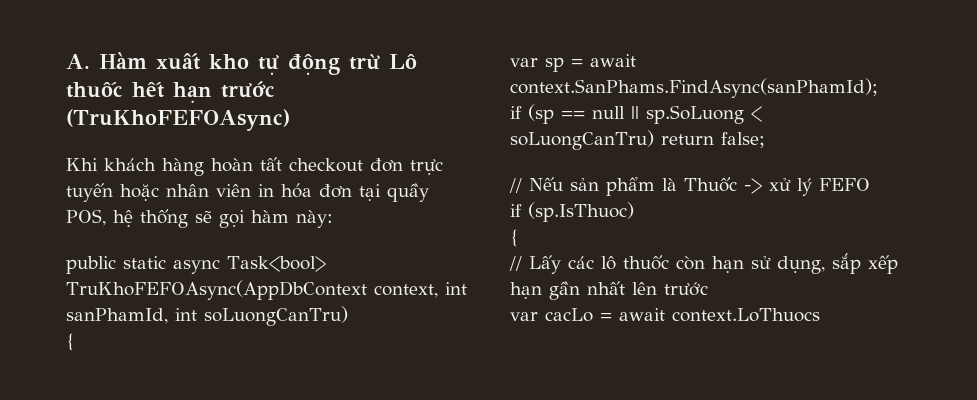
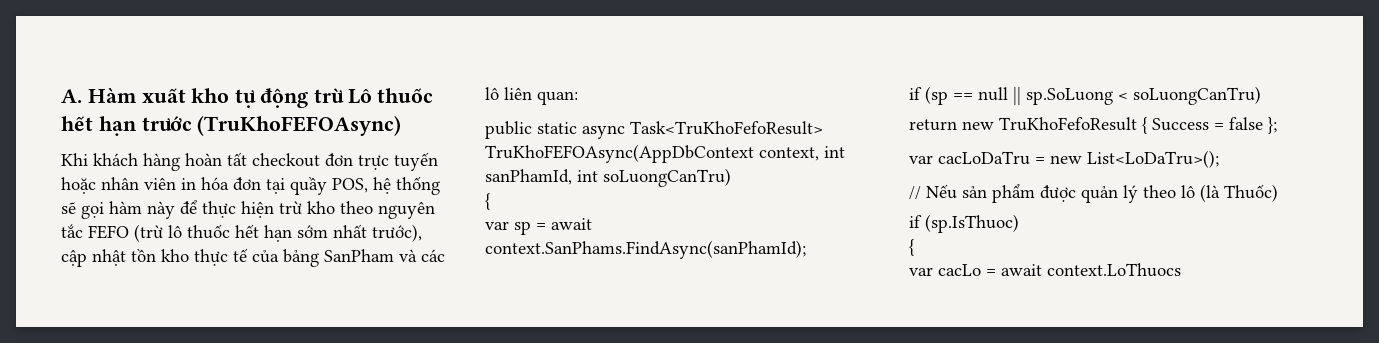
- Khi khách hàng hoàn tất checkout đơn trực tuyến hoặc nhân viên in hóa đơn tại quầy POS, hệ thống sẽ gọi hàm này:
+ Khi khách hàng hoàn tất checkout đơn trực tuyến hoặc nhân viên in hóa đơn tại quầy POS, hệ thống sẽ gọi hàm này để thực hiện trừ kho theo nguyên tắc FEFO (trừ lô thuốc hết hạn sớm nhất trước), cập nhật tồn kho thực tế của bảng SanPham và các lô liên quan:
- public static async Task<bool> TruKhoFEFOAsync(AppDbContext context, int sanPhamId, int soLuongCanTru)
+ public static async Task<TruKhoFefoResult> TruKhoFEFOAsync(AppDbContext context, int sanPhamId, int soLuongCanTru)
- if (sp == null || sp.SoLuong < soLuongCanTru) return false;
- // Nếu sản phẩm là Thuốc -> xử lý FEFO
+ if (sp == null || sp.SoLuong < soLuongCanTru)
+ return new TruKhoFefoResult { Success = false };
+ var cacLoDaTru = new List<LoDaTru>();
+ // Nếu sản phẩm được quản lý theo lô (là Thuốc)
  if (sp.IsThuoc)
  {
- // Lấy các lô thuốc còn hạn sử dụng, sắp xếp hạn gần nhất lên trước

